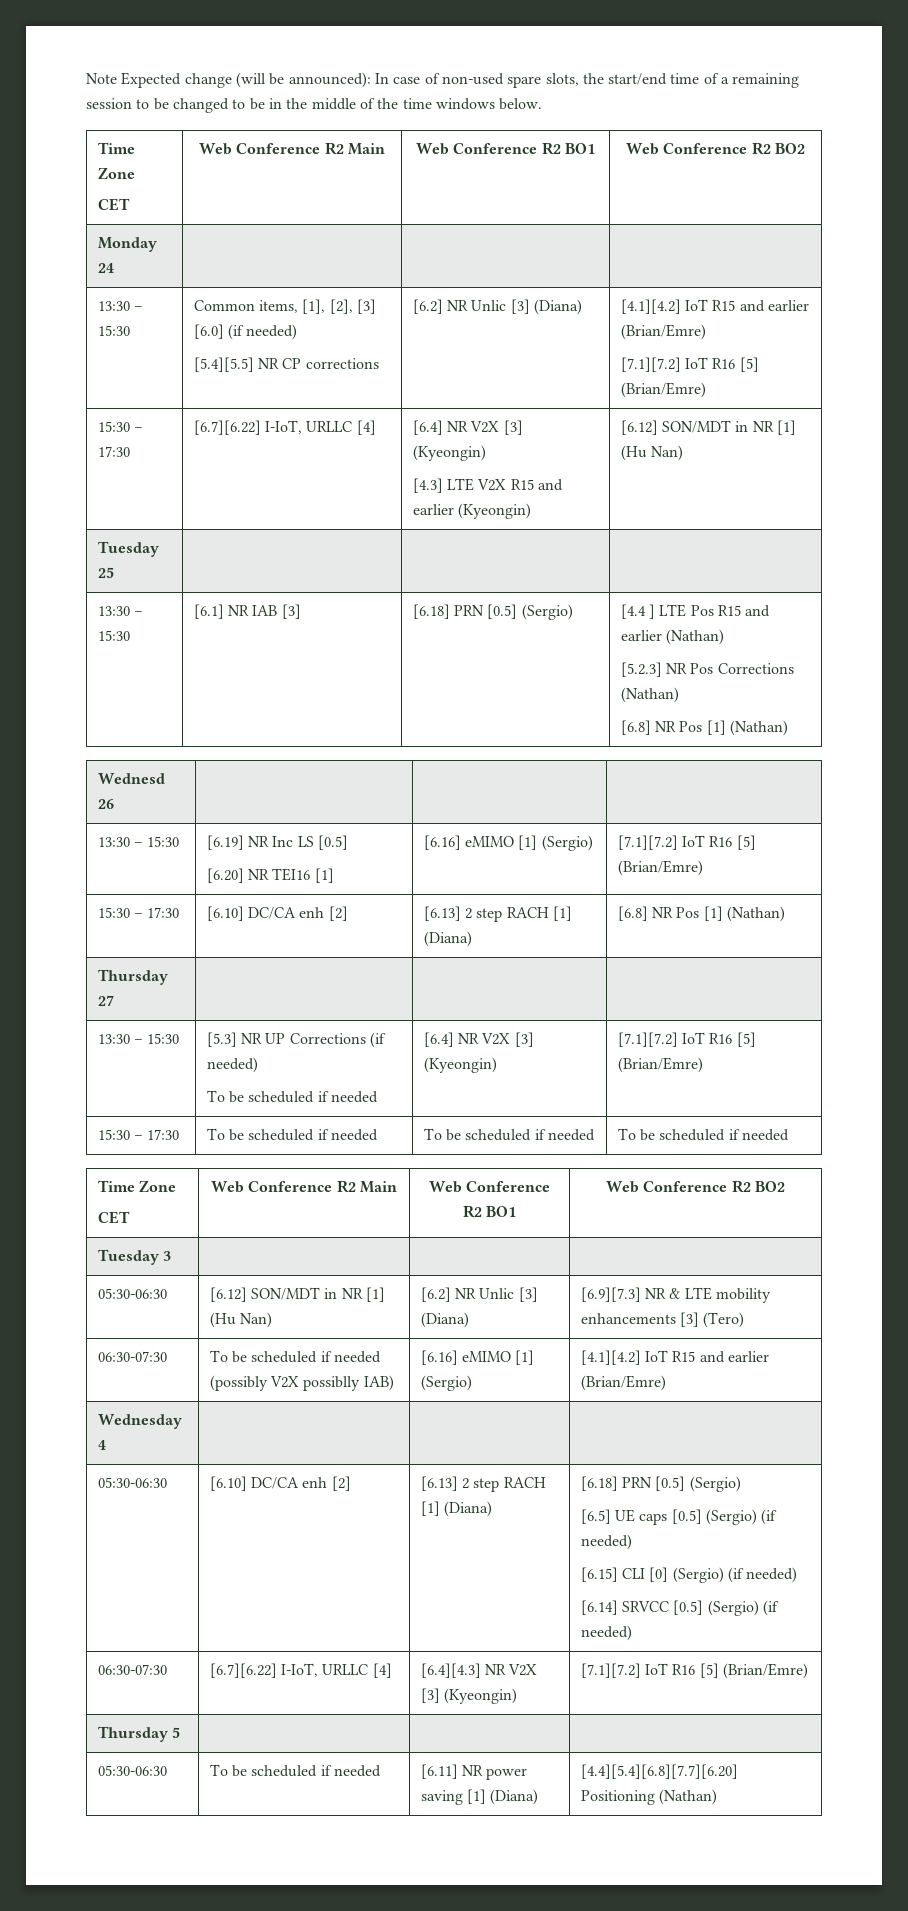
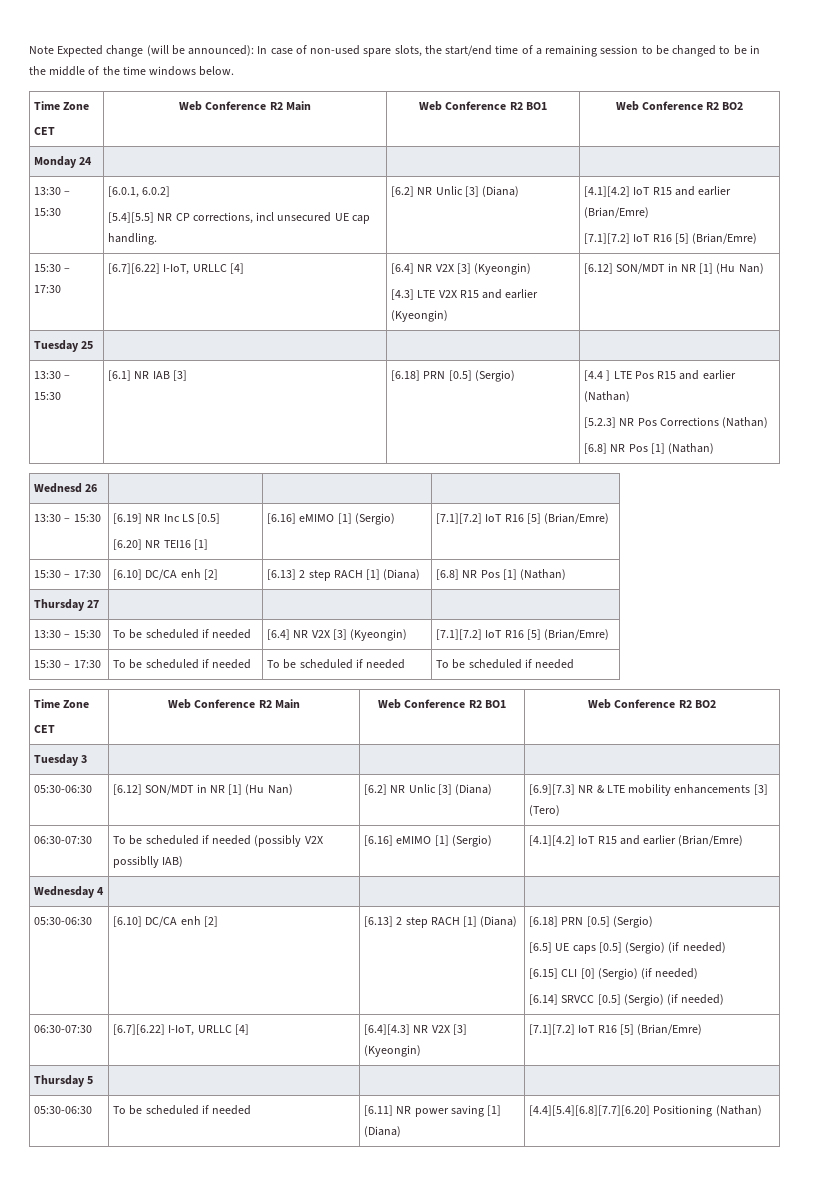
- 13:30 – 15:30 | Common items, [1], [2], [3] [6.0] (if needed)
- [5.4][5.5] NR CP corrections | [6.2] NR Unlic [3] (Diana) | [4.1][4.2] IoT R15 and earlier (Brian/Emre)
+ 13:30 – 15:30 | [6.0.1, 6.0.2]
+ [5.4][5.5] NR CP corrections, incl unsecured UE cap handling. | [6.2] NR Unlic [3] (Diana) | [4.1][4.2] IoT R15 and earlier (Brian/Emre)
- 13:30 – 15:30 | [5.3] NR UP Corrections (if needed)
- To be scheduled if needed | [6.4] NR V2X [3] (Kyeongin) | [7.1][7.2] IoT R16 [5] (Brian/Emre)
+ 13:30 – 15:30 | To be scheduled if needed | [6.4] NR V2X [3] (Kyeongin) | [7.1][7.2] IoT R16 [5] (Brian/Emre)

